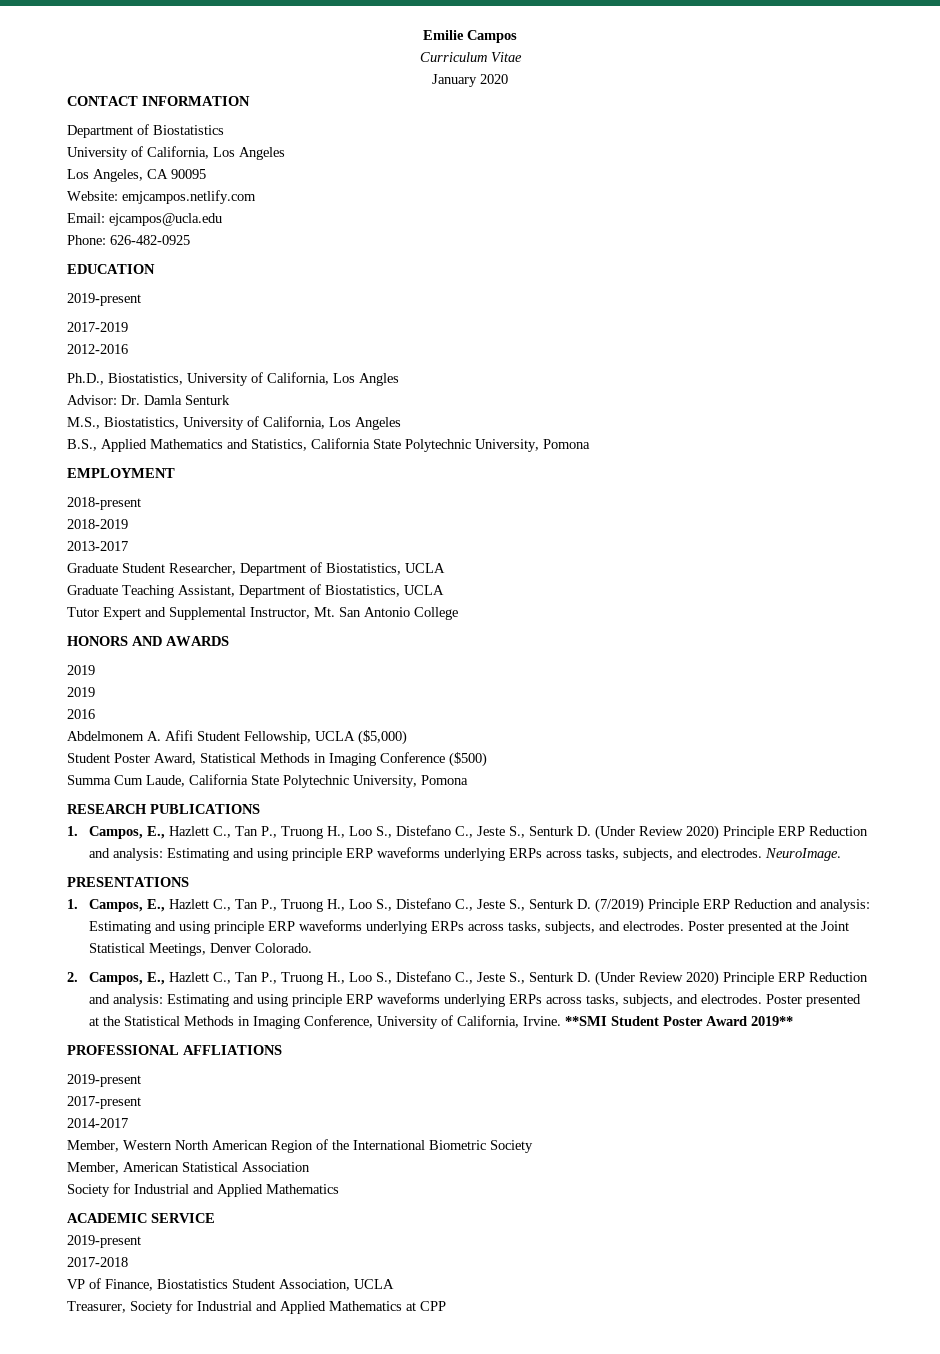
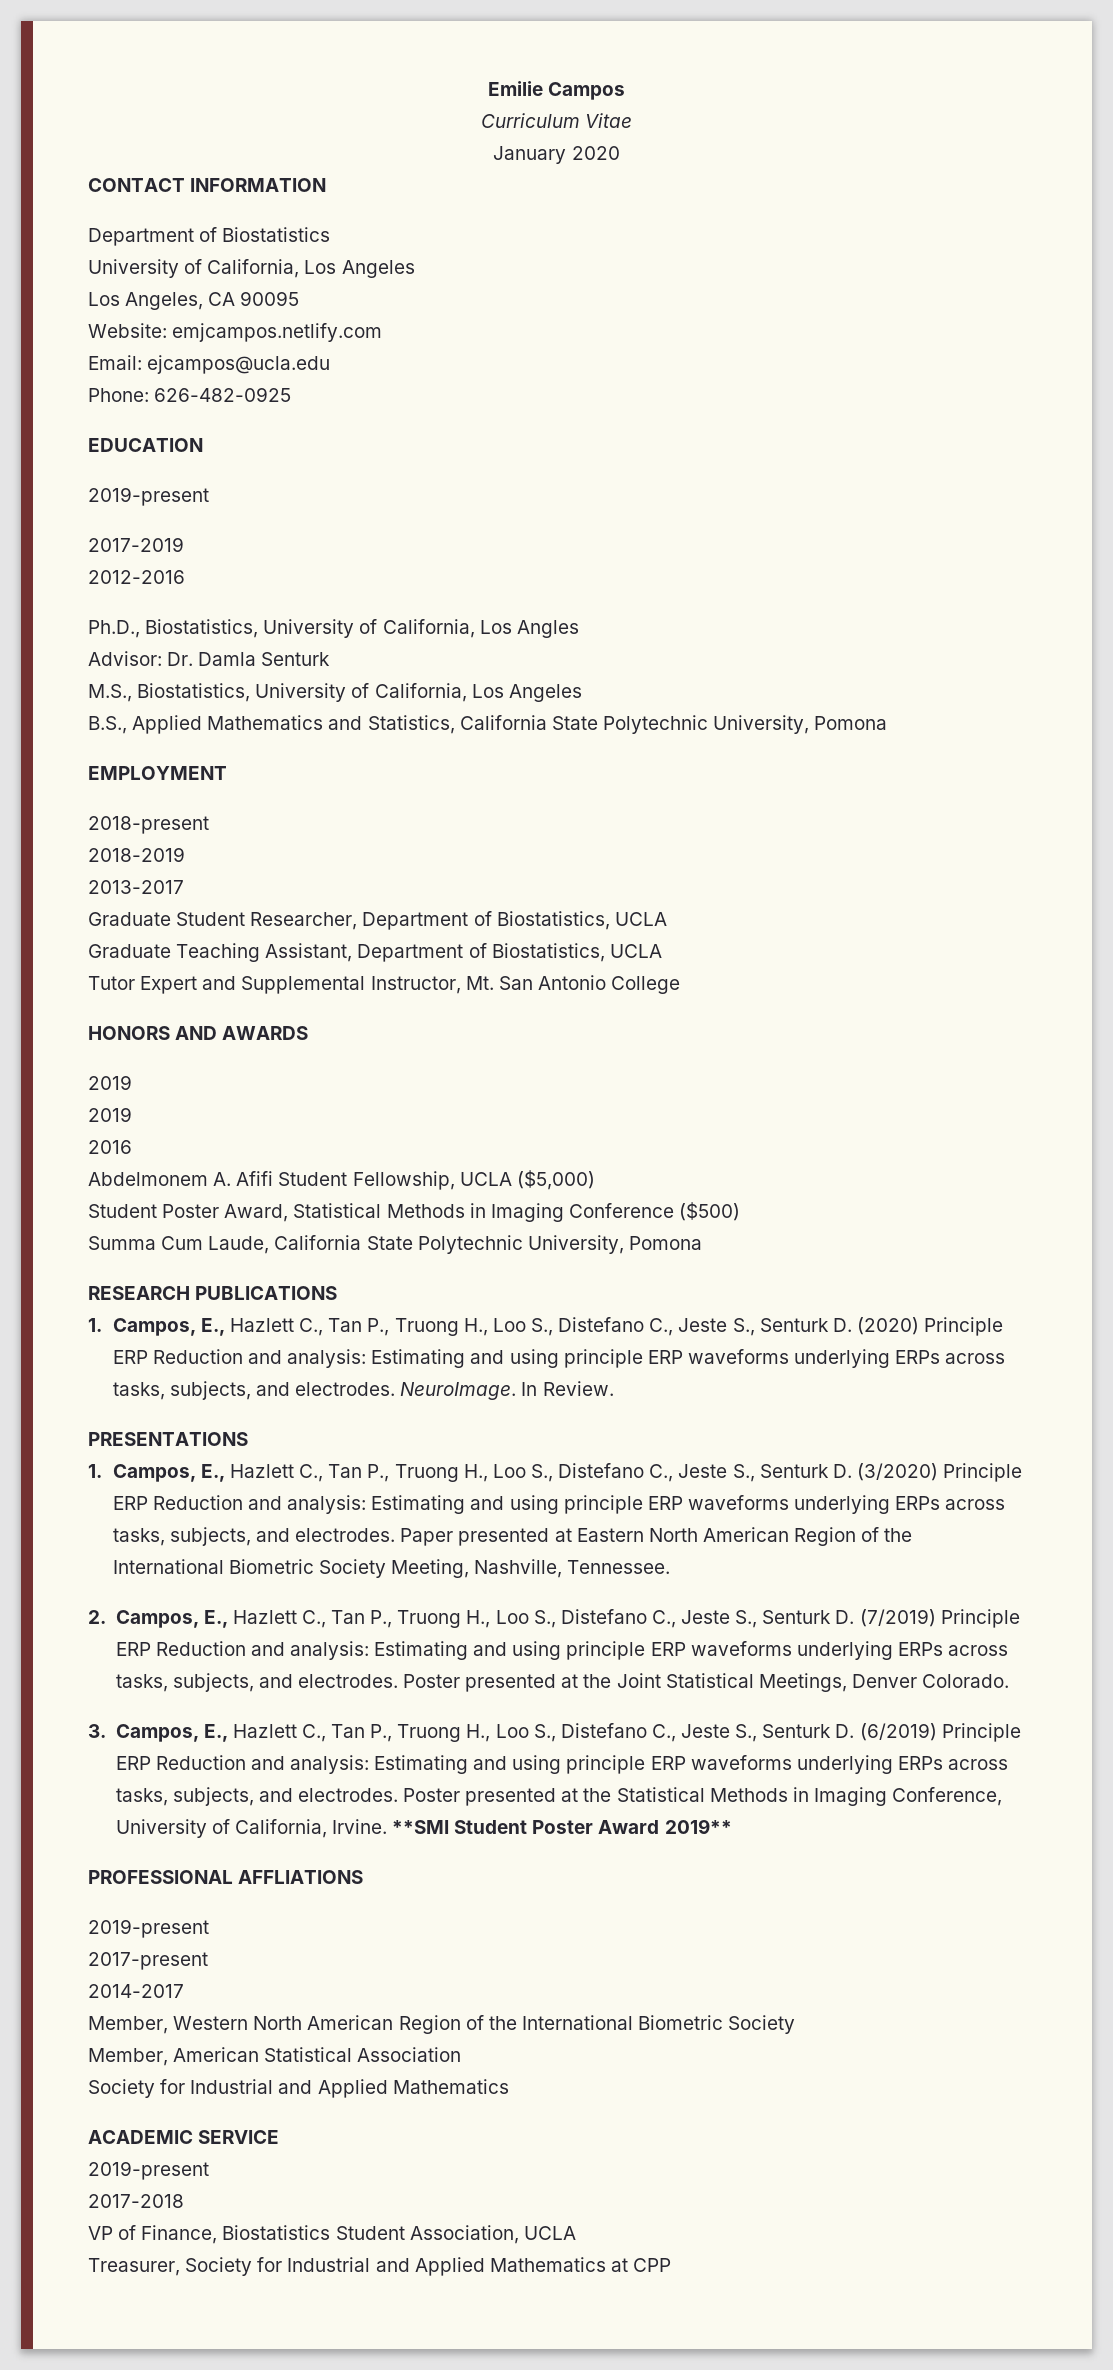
- 1. Campos, E., Hazlett C., Tan P., Truong H., Loo S., Distefano C., Jeste S., Senturk D. (Under Review 2020) Principle ERP Reduction and analysis: Estimating and using principle ERP waveforms underlying ERPs across tasks, subjects, and electrodes.
+ 1. Campos, E., Hazlett C., Tan P., Truong H., Loo S., Distefano C., Jeste S., Senturk D. (2020) Principle ERP Reduction and analysis: Estimating and using principle ERP waveforms underlying ERPs across tasks, subjects, and electrodes.
+ In Review.
- 1. Campos, E., Hazlett C., Tan P., Truong H., Loo S., Distefano C., Jeste S., Senturk D. (7/2019) Principle ERP Reduction and analysis: Estimating and using principle ERP waveforms underlying ERPs across tasks, subjects, and electrodes.
+ 1. Campos, E., Hazlett C., Tan P., Truong H., Loo S., Distefano C., Jeste S., Senturk D. (3/2020) Principle ERP Reduction and analysis: Estimating and using principle ERP waveforms underlying ERPs across tasks, subjects, and electrodes. Paper presented at Eastern North American Region of the International Biometric Society Meeting, Nashville, Tennessee.
+ 2. Campos, E., Hazlett C., Tan P., Truong H., Loo S., Distefano C., Jeste S., Senturk D. (7/2019) Principle ERP Reduction and analysis: Estimating and using principle ERP waveforms underlying ERPs across tasks, subjects, and electrodes.
- 2. Campos, E., Hazlett C., Tan P., Truong H., Loo S., Distefano C., Jeste S., Senturk D. (Under Review 2020) Principle ERP Reduction and analysis: Estimating and using principle ERP waveforms underlying ERPs across tasks, subjects, and electrodes.
+ 3. Campos, E., Hazlett C., Tan P., Truong H., Loo S., Distefano C., Jeste S., Senturk D. (6/2019) Principle ERP Reduction and analysis: Estimating and using principle ERP waveforms underlying ERPs across tasks, subjects, and electrodes.

